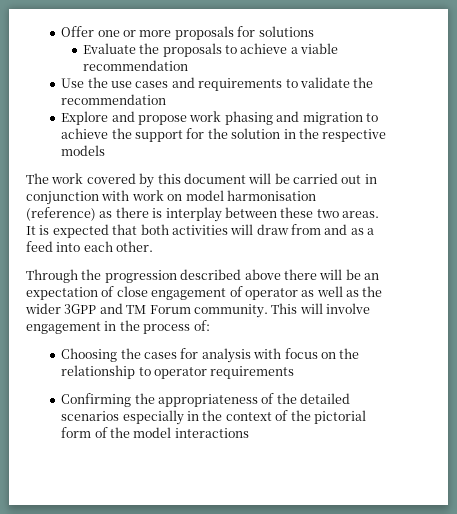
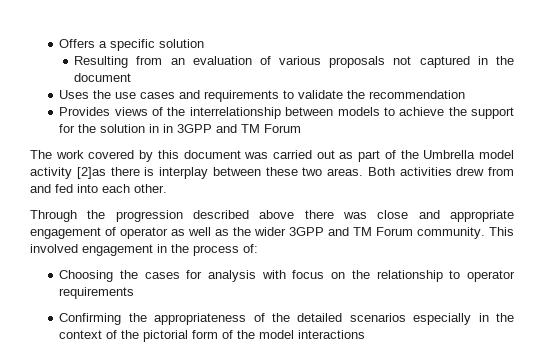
- Offer one or more proposals for solutions
- Evaluate the proposals to achieve a viable recommendation
- Use the use cases and requirements to validate the recommendation
+ Offers a specific solution
+ Resulting from an evaluation of various proposals not captured in the document
+ Uses the use cases and requirements to validate the recommendation
- Explore and propose work phasing and migration to achieve the support for the solution in the respective models
+ Provides views of the interrelationship between models to achieve the support for the solution in in 3GPP and TM Forum
- The work covered by this document will be carried out in conjunction with work on model harmonisation (reference) as there is interplay between these two areas.
+ The work covered by this document was carried out as part of the Umbrella model activity [2]as there is interplay between these two areas.
- It is expected that both activities will draw from and as a feed into each other.
+ Both activities drew from and fed into each other.
- Through the progression described above there will be an expectation of close engagement of operator as well as the wider 3GPP and TM Forum community.
+ Through the progression described above there was close and appropriate engagement of operator as well as the wider 3GPP and TM Forum community.
- This will involve engagement in the process of:
+ This involved engagement in the process of:

